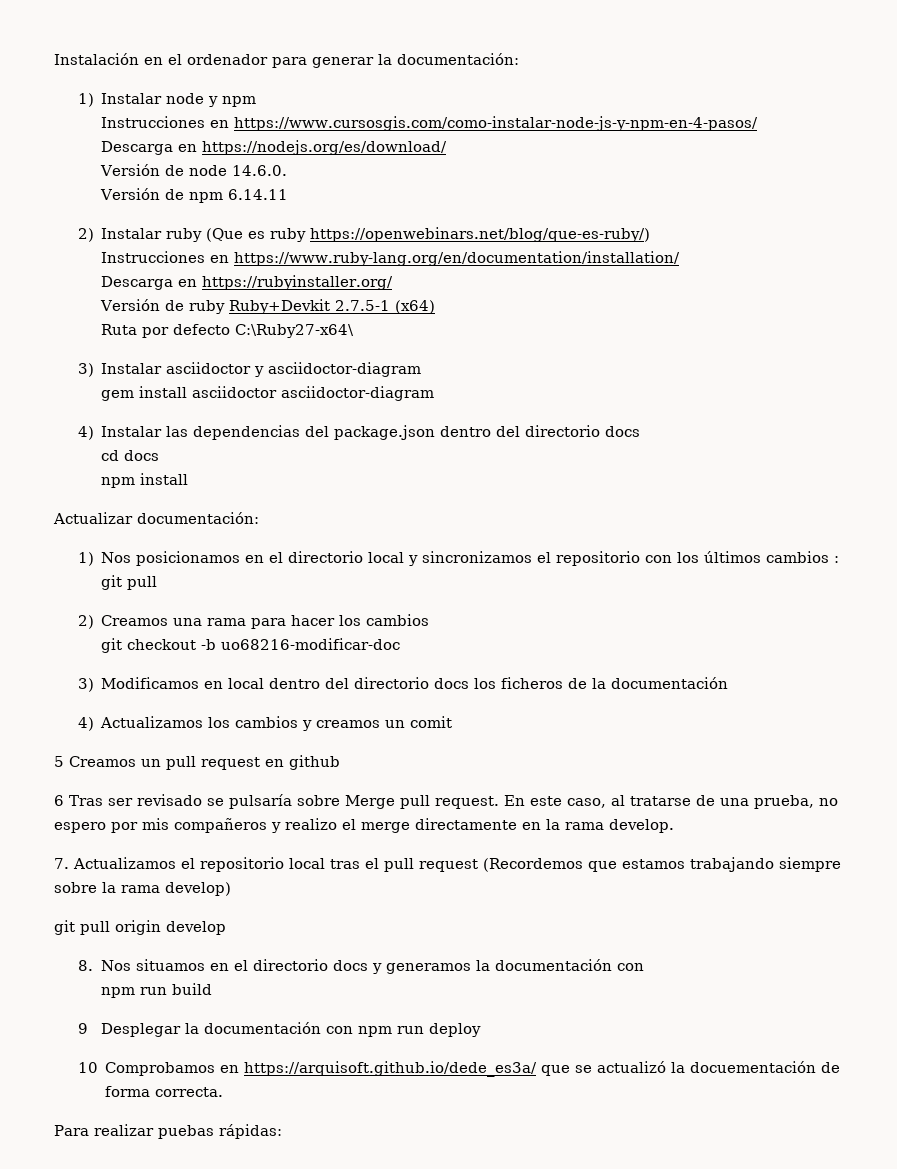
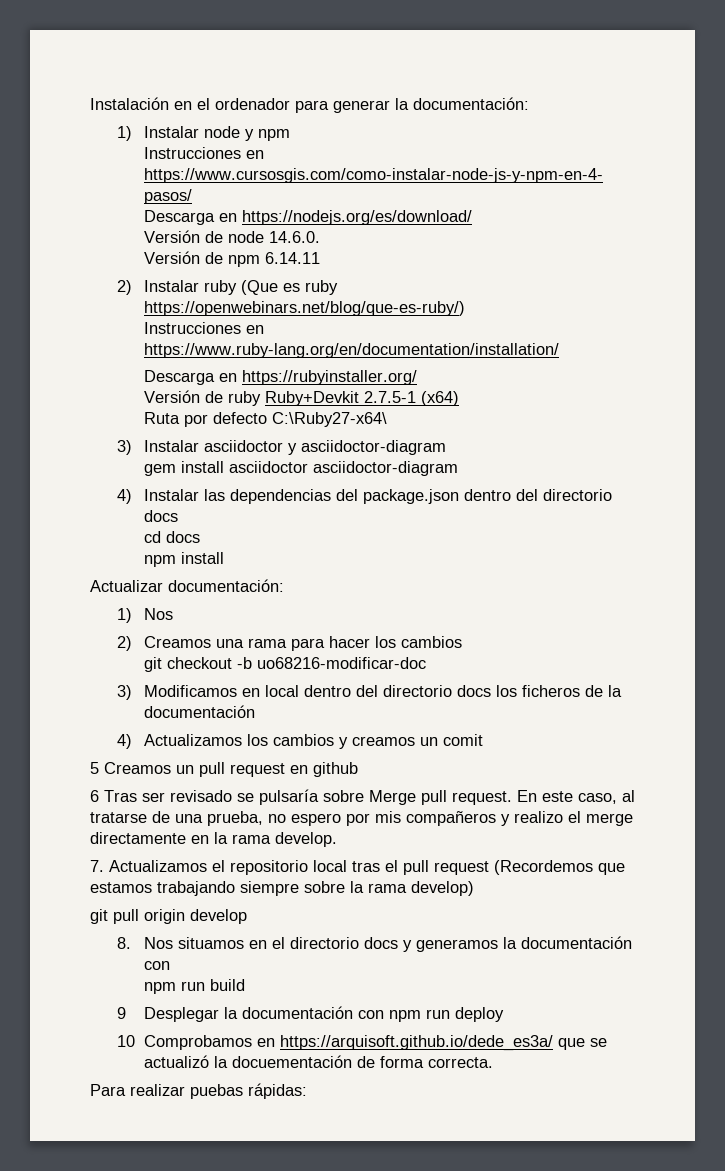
- 1) Nos posicionamos en el directorio local y sincronizamos el repositorio con los últimos cambios : git pull
+ 1) Nos

